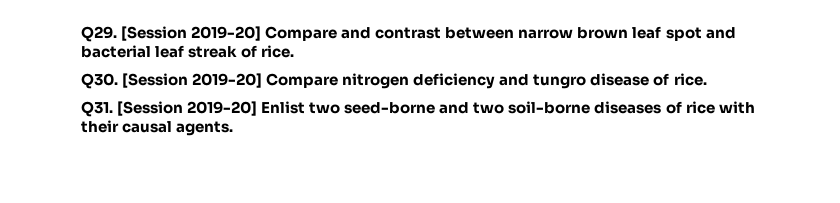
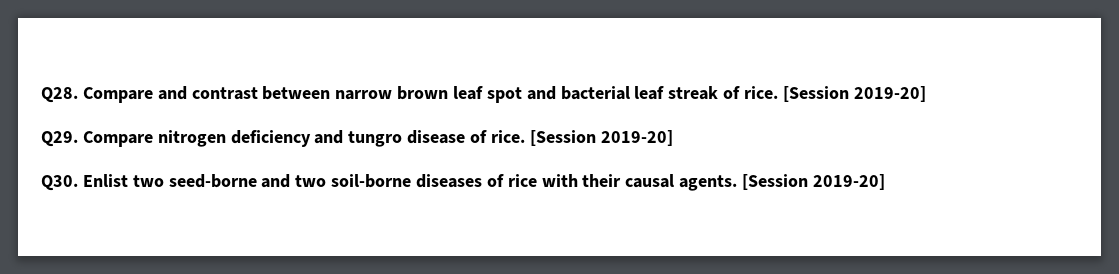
- Q29. [Session 2019-20] Compare and contrast between narrow brown leaf spot and bacterial leaf streak of rice.
- Q30. [Session 2019-20] Compare nitrogen deficiency and tungro disease of rice.
- Q31. [Session 2019-20] Enlist two seed-borne and two soil-borne diseases of rice with their causal agents.
+ Q28. Compare and contrast between narrow brown leaf spot and bacterial leaf streak of rice. [Session 2019-20]
+ Q29. Compare nitrogen deficiency and tungro disease of rice. [Session 2019-20]
+ Q30. Enlist two seed-borne and two soil-borne diseases of rice with their causal agents. [Session 2019-20]

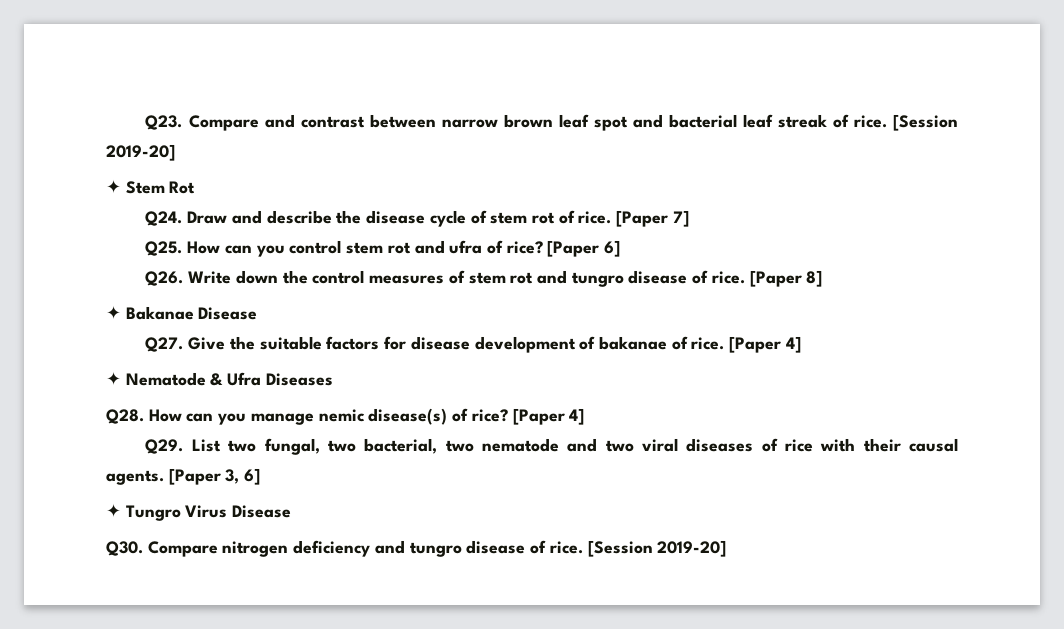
- Q28. Compare and contrast between narrow brown leaf spot and bacterial leaf streak of rice.
+ Q23. Compare and contrast between narrow brown leaf spot and bacterial leaf streak of rice.
- Q29. Compare nitrogen deficiency and tungro disease of rice.
+ ✦ Stem Rot
+ Q24. Draw and describe the disease cycle of stem rot of rice. [Paper 7]
+ Q25. How can you control stem rot and ufra of rice? [Paper 6]
+ Q26. Write down the control measures of stem rot and tungro disease of rice. [Paper 8]
+ ✦ Bakanae Disease
+ Q27. Give the suitable factors for disease development of bakanae of rice. [Paper 4]
+ ✦ Nematode & Ufra Diseases
+ Q28. How can you manage nemic disease(s) of rice? [Paper 4]
+ Q29. List two fungal, two bacterial, two nematode and two viral diseases of rice with their causal agents. [Paper 3, 6]
+ ✦ Tungro Virus Disease
+ Q30. Compare nitrogen deficiency and tungro disease of rice.
- Q30. Enlist two seed-borne and two soil-borne diseases of rice with their causal agents. [Session 2019-20]

